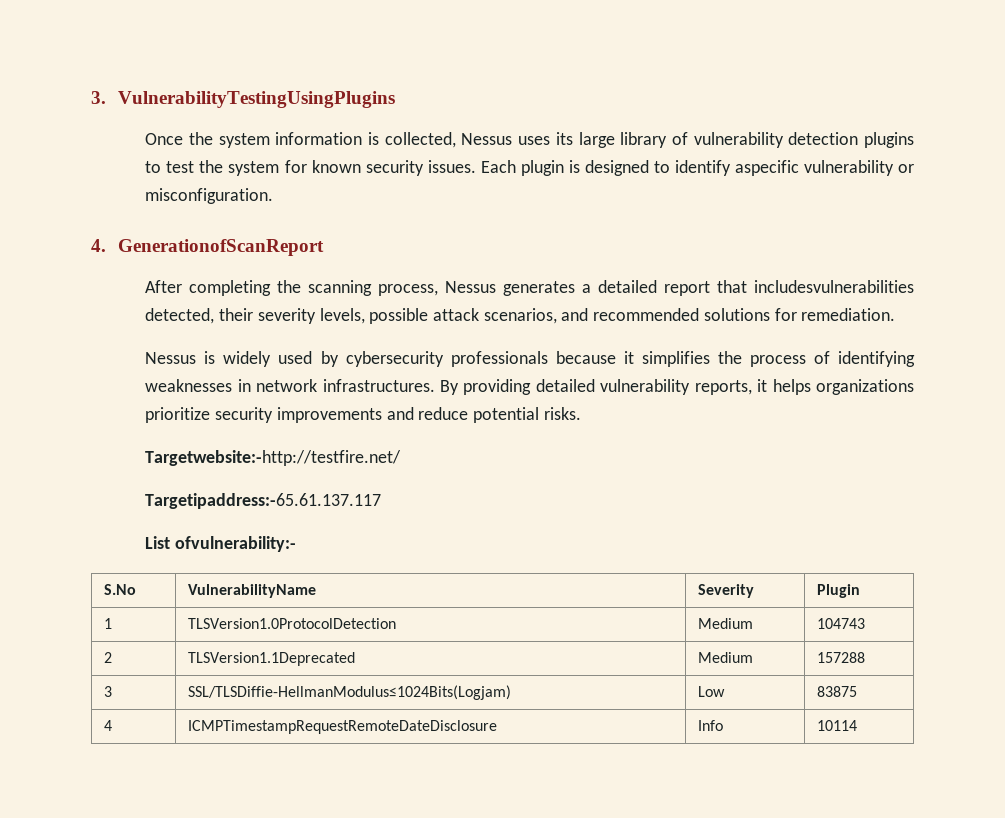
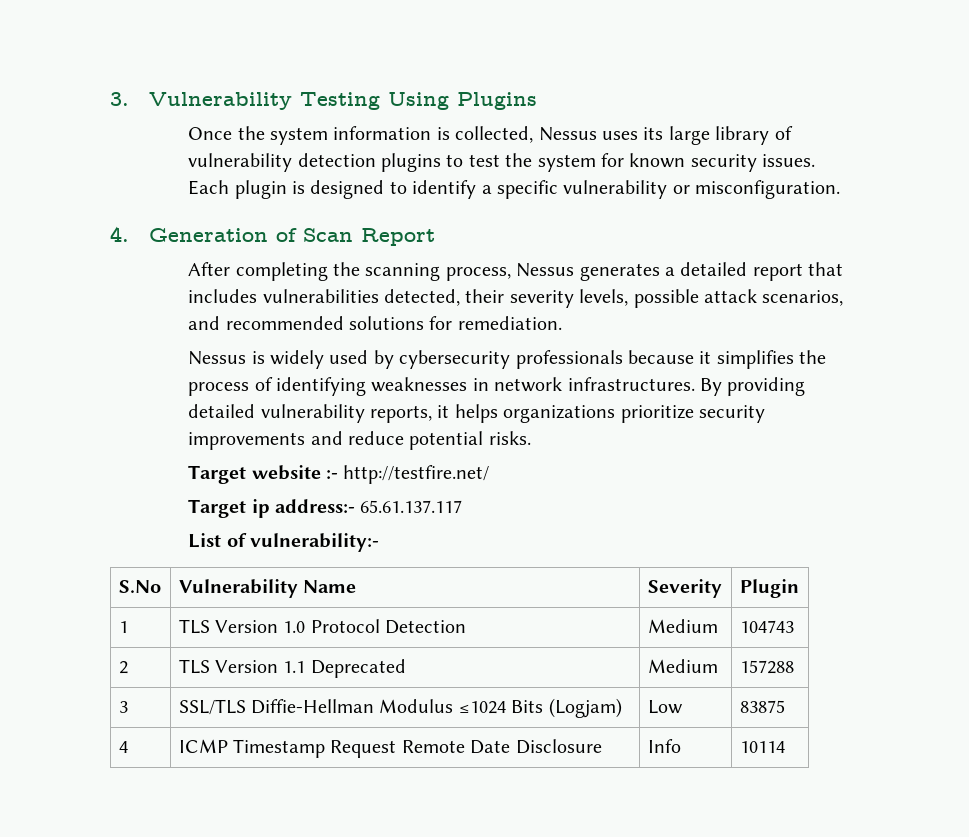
- 3. VulnerabilityTestingUsingPlugins
+ 3. Vulnerability Testing Using Plugins
- Each plugin is designed to identify aspecific vulnerability or misconfiguration.
+ Each plugin is designed to identify a specific vulnerability or misconfiguration.
- 4. GenerationofScanReport
+ 4. Generation of Scan Report
- After completing the scanning process, Nessus generates a detailed report that includesvulnerabilities detected, their severity levels, possible attack scenarios, and recommended solutions for remediation.
+ After completing the scanning process, Nessus generates a detailed report that includes vulnerabilities detected, their severity levels, possible attack scenarios, and recommended solutions for remediation.
- Targetwebsite:-http://testfire.net/
- Targetipaddress:-65.61.137.117
+ Target website :- http://testfire.net/
+ Target ip address:- 65.61.137.117
- List ofvulnerability:-
+ List of vulnerability:-
- S.No | VulnerabilityName | Severity | Plugin
+ S.No | Vulnerability Name | Severity | Plugin
- 1 | TLSVersion1.0ProtocolDetection | Medium | 104743
+ 1 | TLS Version 1.0 Protocol Detection | Medium | 104743
- 2 | TLSVersion1.1Deprecated | Medium | 157288
+ 2 | TLS Version 1.1 Deprecated | Medium | 157288
- 3 | SSL/TLSDiffie-HellmanModulus≤1024Bits(Logjam) | Low | 83875
- 4 | ICMPTimestampRequestRemoteDateDisclosure | Info | 10114
+ 3 | SSL/TLS Diffie-Hellman Modulus ≤1024 Bits (Logjam) | Low | 83875
+ 4 | ICMP Timestamp Request Remote Date Disclosure | Info | 10114

